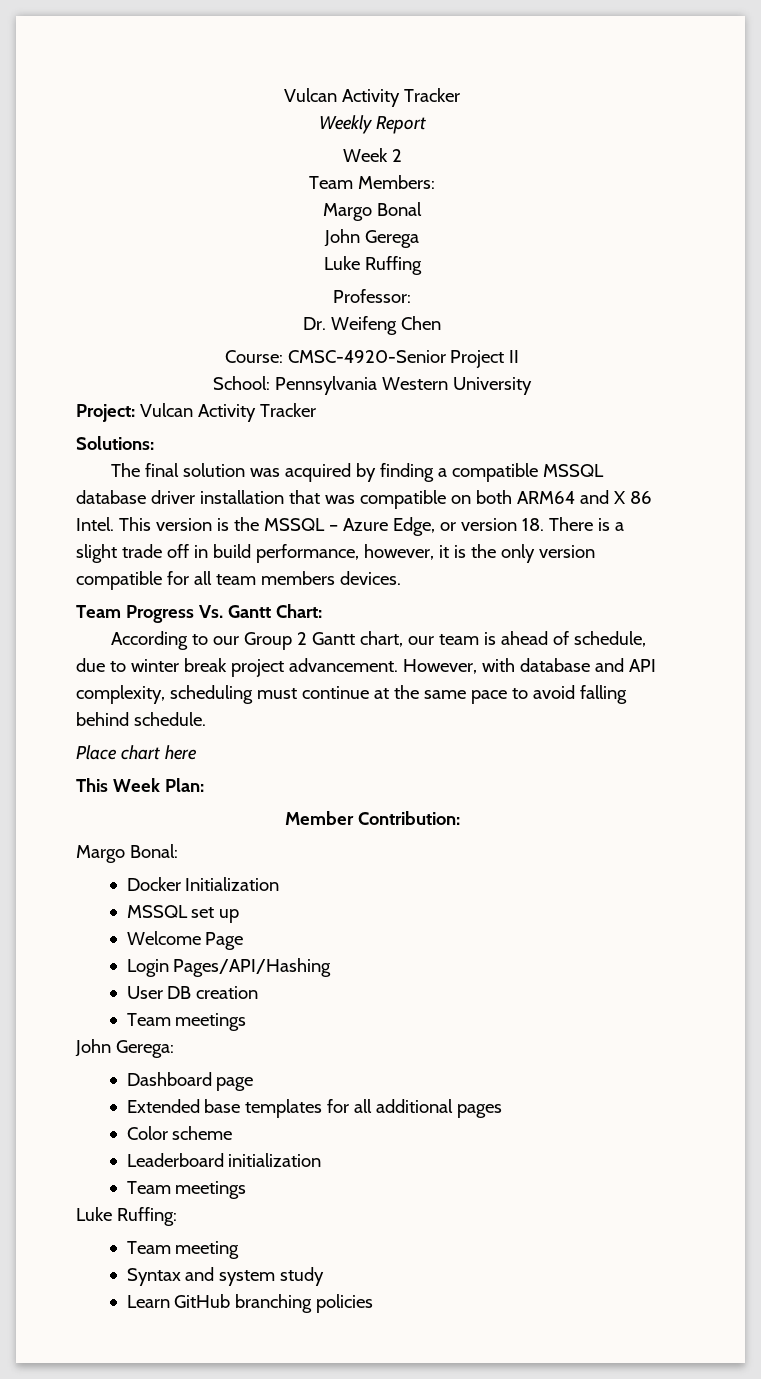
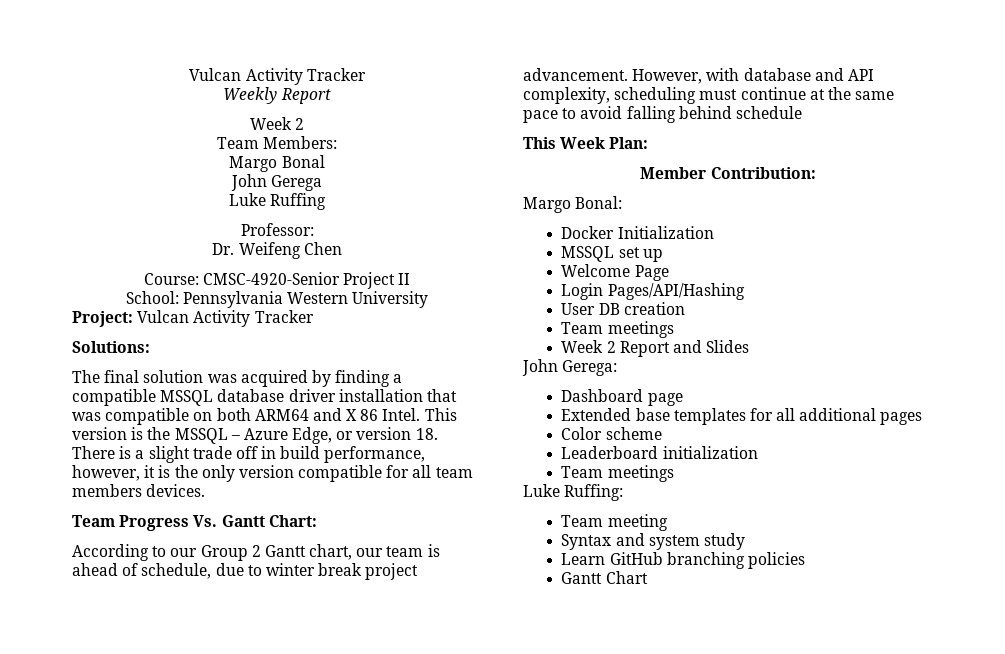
- However, with database and API complexity, scheduling must continue at the same pace to avoid falling behind schedule.
- Place chart here
+ However, with database and API complexity, scheduling must continue at the same pace to avoid falling behind schedule
+ Week 2 Report and Slides
+ Gantt Chart

